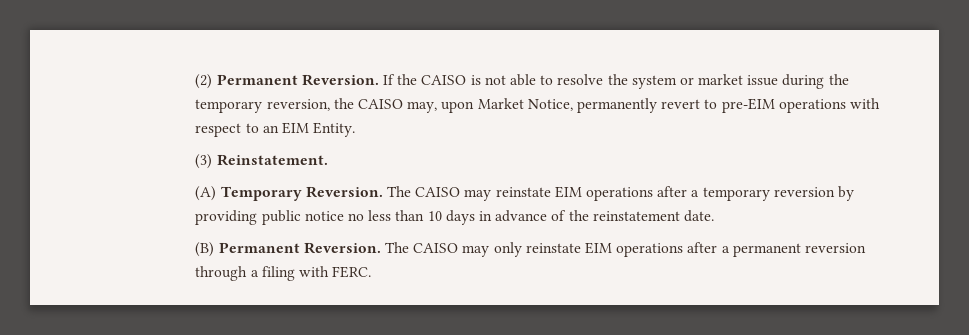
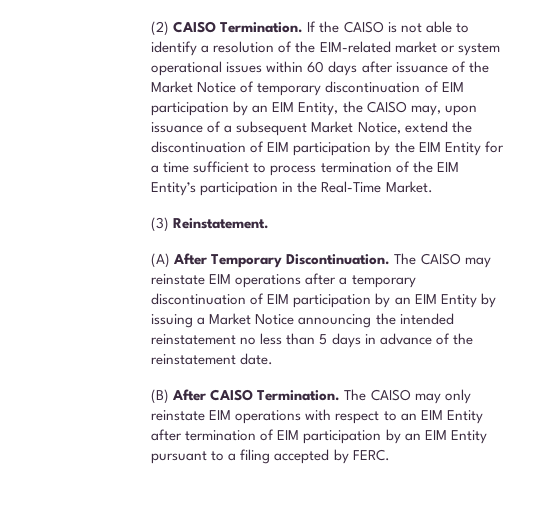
- (2) Permanent Reversion.
+ (2) CAISO Termination.
- If the CAISO is not able to resolve the system or market issue during the temporary reversion, the CAISO may, upon Market Notice, permanently revert to pre-EIM operations with respect to an EIM Entity.
+ If the CAISO is not able to identify a resolution of the EIM-related market or system operational issues within 60 days after issuance of the Market Notice of temporary discontinuation of EIM participation by an EIM Entity, the CAISO may, upon issuance of a subsequent Market Notice, extend the discontinuation of EIM participation by the EIM Entity for a time sufficient to process termination of the EIM Entity’s participation in the Real-Time Market.
- (A) Temporary Reversion.
+ (A) After Temporary Discontinuation.
- The CAISO may reinstate EIM operations after a temporary reversion by providing public notice no less than 10 days in advance of the reinstatement date.
+ The CAISO may reinstate EIM operations after a temporary discontinuation of EIM participation by an EIM Entity by issuing a Market Notice announcing the intended reinstatement no less than 5 days in advance of the reinstatement date.
- (B) Permanent Reversion.
+ (B) After CAISO Termination.
- The CAISO may only reinstate EIM operations after a permanent reversion through a filing with FERC.
+ The CAISO may only reinstate EIM operations with respect to an EIM Entity after termination of EIM participation by an EIM Entity pursuant to a filing accepted by FERC.

